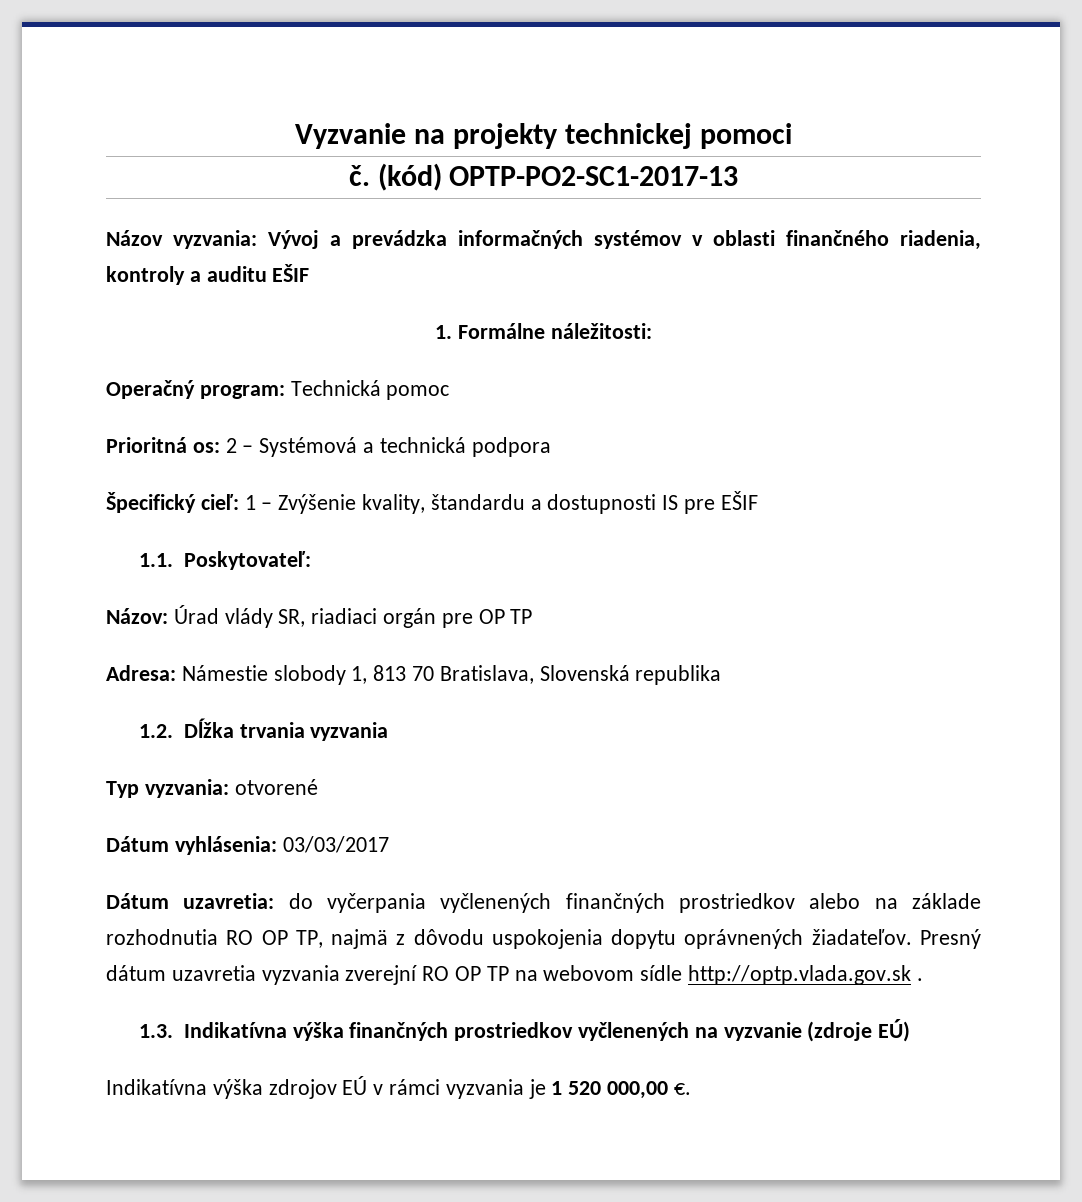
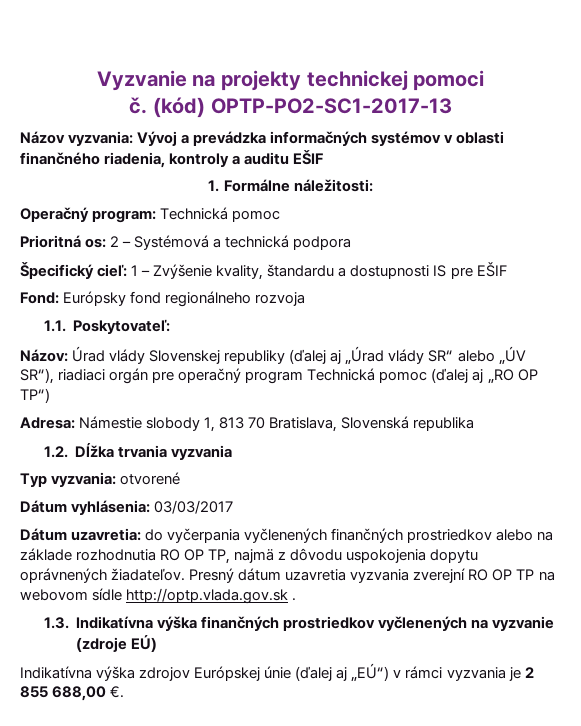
+ Fond: Európsky fond regionálneho rozvoja
- Názov: Úrad vlády SR, riadiaci orgán pre OP TP
+ Názov: Úrad vlády Slovenskej republiky (ďalej aj „Úrad vlády SR“ alebo „ÚV SR“), riadiaci orgán pre operačný program Technická pomoc (ďalej aj „RO OP TP“)
- Indikatívna výška zdrojov EÚ v rámci vyzvania je 1 520 000,00 €.
+ Indikatívna výška zdrojov Európskej únie (ďalej aj „EÚ“) v rámci vyzvania je 2 855 688,00 €.

